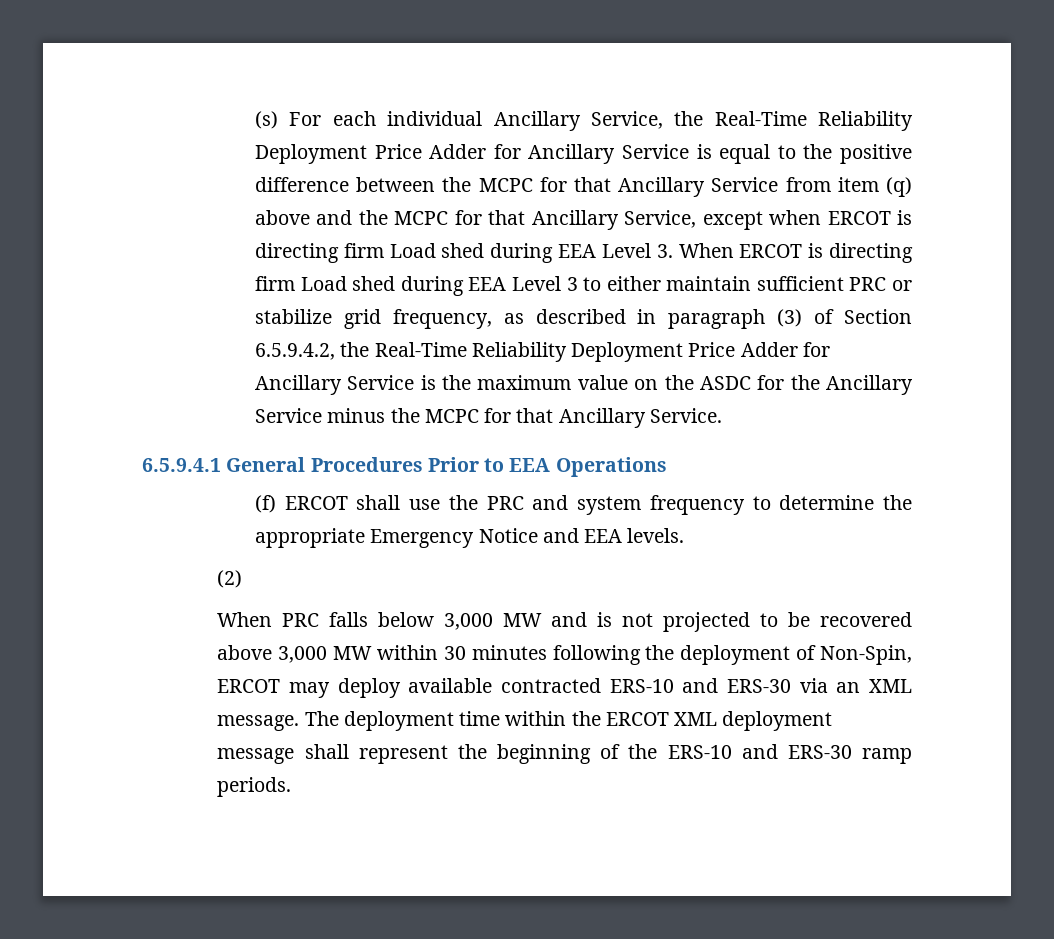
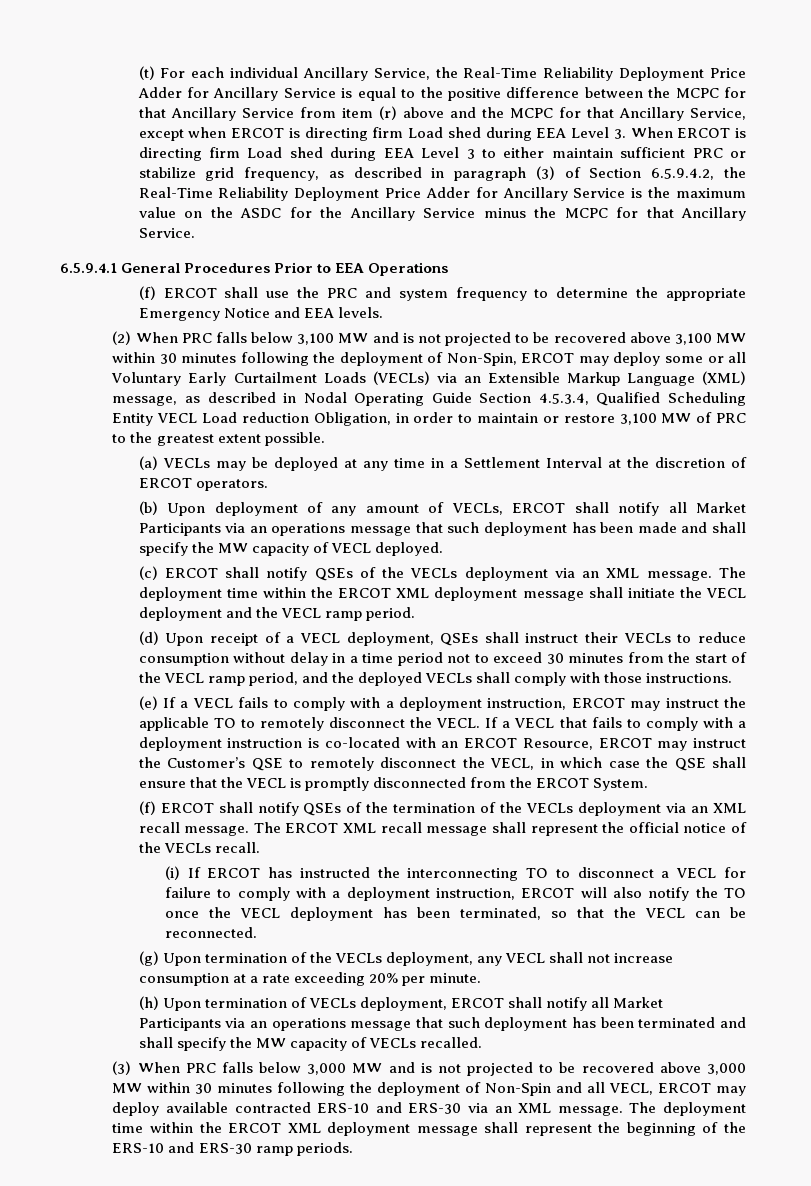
- (s) For each individual Ancillary Service, the Real-Time Reliability Deployment Price Adder for Ancillary Service is equal to the positive difference between the MCPC for that Ancillary Service from item (q) above and the MCPC for that Ancillary Service, except when ERCOT is directing firm Load shed during EEA Level 3. When ERCOT is directing firm Load shed during EEA Level 3 to either maintain sufficient PRC or stabilize grid frequency, as described in paragraph (3) of Section 6.5.9.4.2, the Real-Time Reliability Deployment Price Adder for Ancillary Service is the maximum value on the ASDC for the Ancillary Service minus the MCPC for that Ancillary Service.
+ (t) For each individual Ancillary Service, the Real-Time Reliability Deployment Price Adder for Ancillary Service is equal to the positive difference between the MCPC for that Ancillary Service from item (r) above and the MCPC for that Ancillary Service, except when ERCOT is directing firm Load shed during EEA Level 3. When ERCOT is directing firm Load shed during EEA Level 3 to either maintain sufficient PRC or stabilize grid frequency, as described in paragraph (3) of Section 6.5.9.4.2, the Real-Time Reliability Deployment Price Adder for Ancillary Service is the maximum value on the ASDC for the Ancillary Service minus the MCPC for that Ancillary Service.
- (2)
- When PRC falls below 3,000 MW and is not projected to be recovered above 3,000 MW within 30 minutes following the deployment of Non-Spin, ERCOT may deploy available contracted ERS-10 and ERS-30 via an XML message.
+ (2) When PRC falls below 3,100 MW and is not projected to be recovered above 3,100 MW within 30 minutes following the deployment of Non-Spin, ERCOT may deploy some or all Voluntary Early Curtailment Loads (VECLs) via an Extensible Markup Language (XML) message, as described in Nodal Operating Guide Section 4.5.3.4, Qualified Scheduling Entity VECL Load reduction Obligation, in order to maintain or restore 3,100 MW of PRC to the greatest extent possible.
+ (a) VECLs may be deployed at any time in a Settlement Interval at the discretion of ERCOT operators.
+ (b) Upon deployment of any amount of VECLs, ERCOT shall notify all Market Participants via an operations message that such deployment has been made and shall specify the MW capacity of VECL deployed.
+ (c) ERCOT shall notify QSEs of the VECLs deployment via an XML message. The deployment time within the ERCOT XML deployment message shall initiate the VECL deployment and the VECL ramp period.
+ (d) Upon receipt of a VECL deployment, QSEs shall instruct their VECLs to reduce consumption without delay in a time period not to exceed 30 minutes from the start of the VECL ramp period, and the deployed VECLs shall comply with those instructions.
+ (e) If a VECL fails to comply with a deployment instruction, ERCOT may instruct the applicable TO to remotely disconnect the VECL. If a VECL that fails to comply with a deployment instruction is co-located with an ERCOT Resource, ERCOT may instruct the Customer’s QSE to remotely disconnect the VECL, in which case the QSE shall ensure that the VECL is promptly disconnected from the ERCOT System.
+ (f) ERCOT shall notify QSEs of the termination of the VECLs deployment via an XML recall message. The ERCOT XML recall message shall represent the official notice of the VECLs recall.
+ (i) If ERCOT has instructed the interconnecting TO to disconnect a VECL for failure to comply with a deployment instruction, ERCOT will also notify the TO once the VECL deployment has been terminated, so that the VECL can be reconnected.
+ (g) Upon termination of the VECLs deployment, any VECL shall not increase consumption at a rate exceeding 20% per minute.
+ (h) Upon termination of VECLs deployment, ERCOT shall notify all Market Participants via an operations message that such deployment has been terminated and shall specify the MW capacity of VECLs recalled.
+ (3) When PRC falls below 3,000 MW and is not projected to be recovered above 3,000 MW within 30 minutes following the deployment of Non-Spin and all VECL, ERCOT may deploy available contracted ERS-10 and ERS-30 via an XML message.

